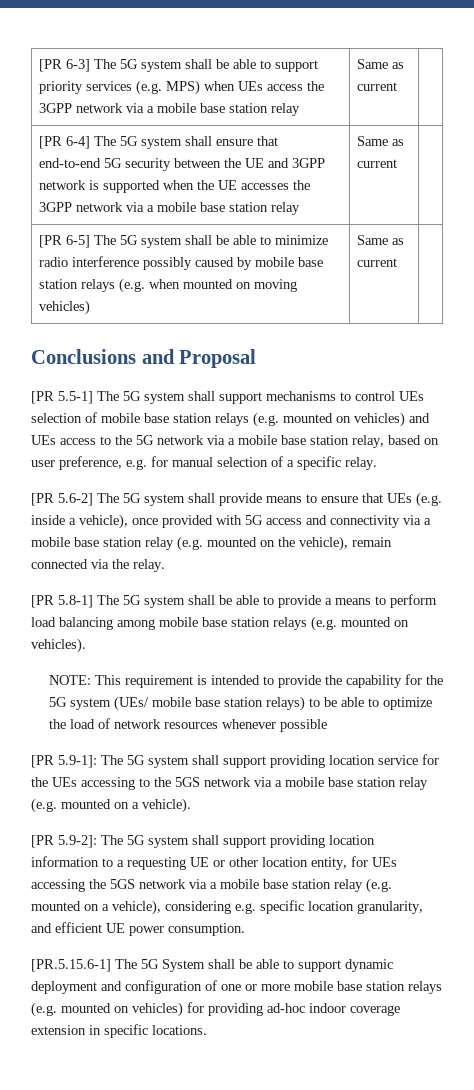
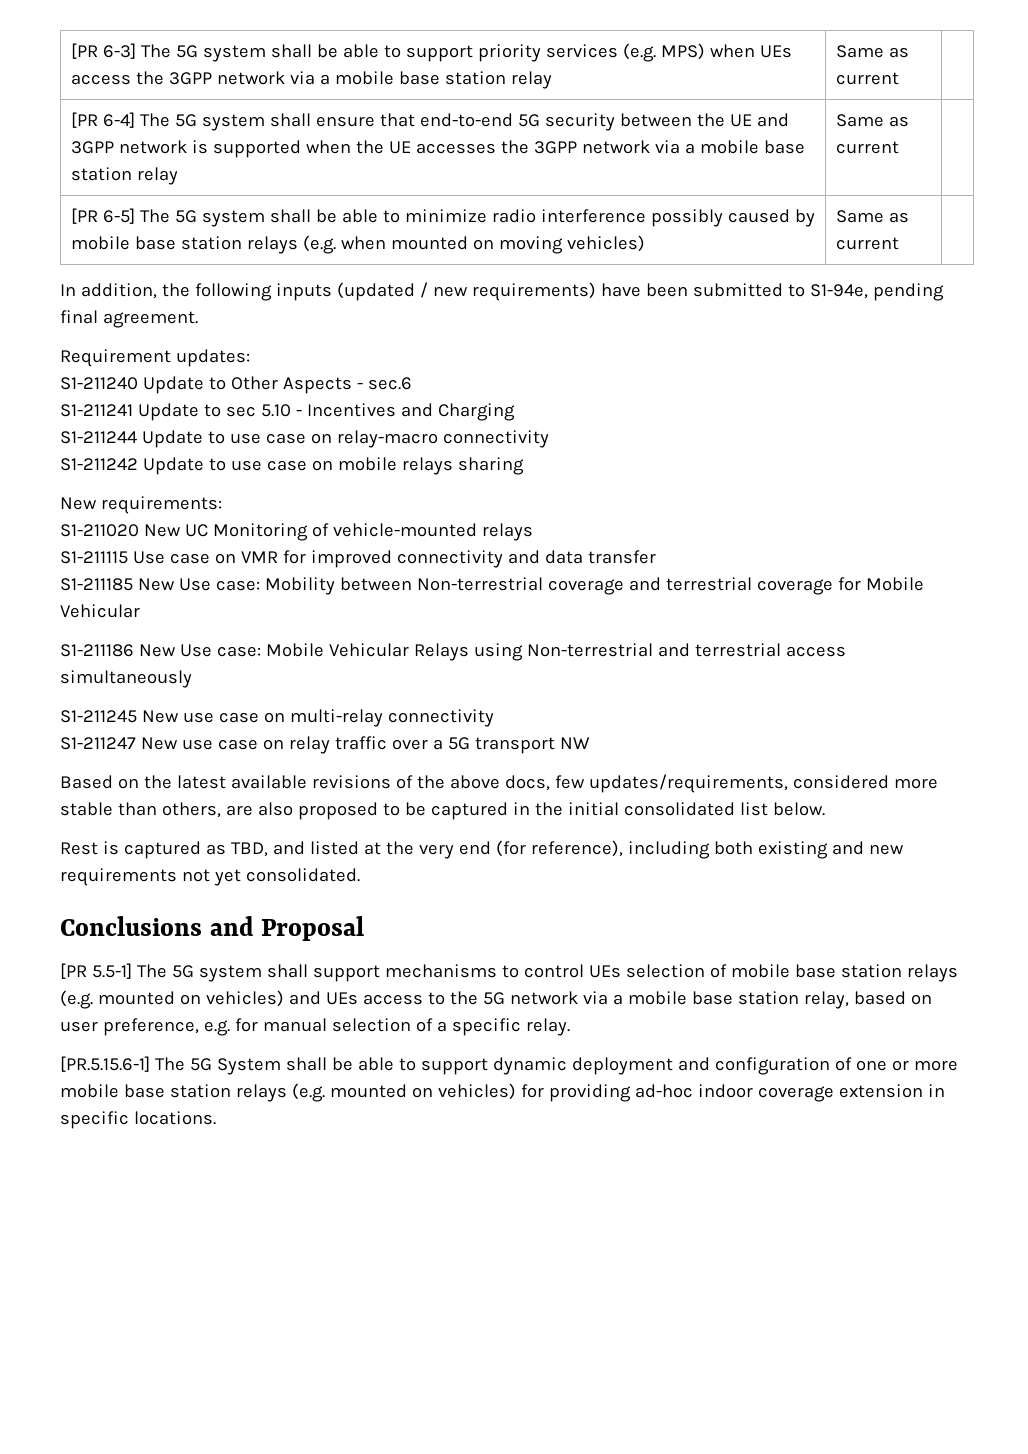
+ In addition, the following inputs (updated / new requirements) have been submitted to S1-94e, pending final agreement.
+ Requirement updates:
+ S1-211240 Update to Other Aspects - sec.6
+ S1-211241 Update to sec 5.10 - Incentives and Charging
+ S1-211244 Update to use case on relay-macro connectivity
+ S1-211242 Update to use case on mobile relays sharing
+ New requirements:
+ S1-211020 New UC Monitoring of vehicle-mounted relays
+ S1-211115 Use case on VMR for improved connectivity and data transfer
+ S1-211185 New Use case: Mobility between Non-terrestrial coverage and terrestrial coverage for Mobile Vehicular
+ S1-211186 New Use case: Mobile Vehicular Relays using Non-terrestrial and terrestrial access simultaneously
+ S1-211245 New use case on multi-relay connectivity
+ S1-211247 New use case on relay traffic over a 5G transport NW
+ Based on the latest available revisions of the above docs, few updates/requirements, considered more stable than others, are also proposed to be captured in the initial consolidated list below.
+ Rest is captured as TBD, and listed at the very end (for reference), including both existing and new requirements not yet consolidated.
- [PR 5.6-2] The 5G system shall provide means to ensure that UEs (e.g. inside a vehicle), once provided with 5G access and connectivity via a mobile base station relay (e.g. mounted on the vehicle), remain connected via the relay.
- [PR 5.8-1] The 5G system shall be able to provide a means to perform load balancing among mobile base station relays (e.g. mounted on vehicles).
- NOTE: This requirement is intended to provide the capability for the 5G system (UEs/ mobile base station relays) to be able to optimize the load of network resources whenever possible
- [PR 5.9-1]: The 5G system shall support providing location service for the UEs accessing to the 5GS network via a mobile base station relay (e.g. mounted on a vehicle).
- [PR 5.9-2]: The 5G system shall support providing location information to a requesting UE or other location entity, for UEs accessing the 5GS network via a mobile base station relay (e.g. mounted on a vehicle), considering e.g. specific location granularity, and efficient UE power consumption.

